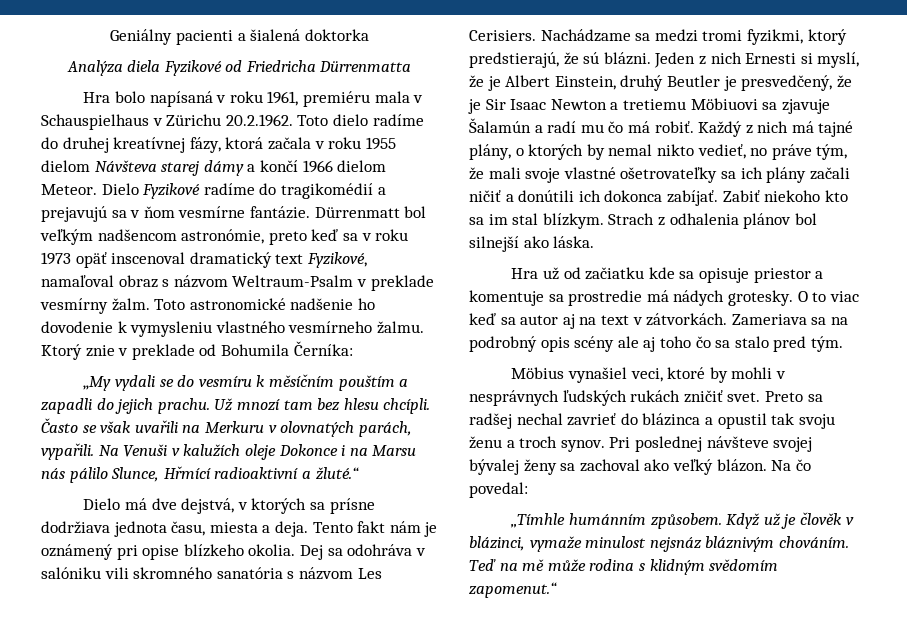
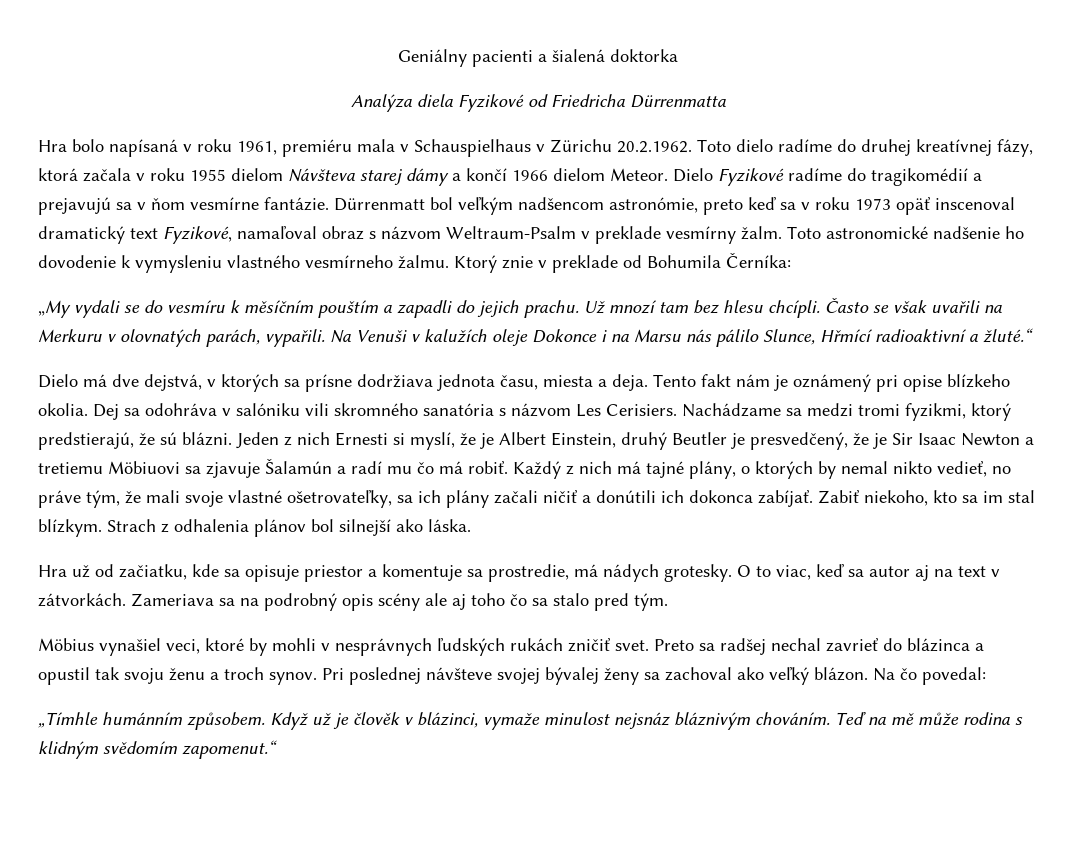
- Každý z nich má tajné plány, o ktorých by nemal nikto vedieť, no práve tým, že mali svoje vlastné ošetrovateľky sa ich plány začali ničiť a donútili ich dokonca zabíjať.
+ Každý z nich má tajné plány, o ktorých by nemal nikto vedieť, no práve tým, že mali svoje vlastné ošetrovateľky, sa ich plány začali ničiť a donútili ich dokonca zabíjať.
- Zabiť niekoho kto sa im stal blízkym.
+ Zabiť niekoho, kto sa im stal blízkym.
- Hra už od začiatku kde sa opisuje priestor a komentuje sa prostredie má nádych grotesky.
+ Hra už od začiatku, kde sa opisuje priestor a komentuje sa prostredie, má nádych grotesky.
- O to viac keď sa autor aj na text v zátvorkách.
+ O to viac, keď sa autor aj na text v zátvorkách.

